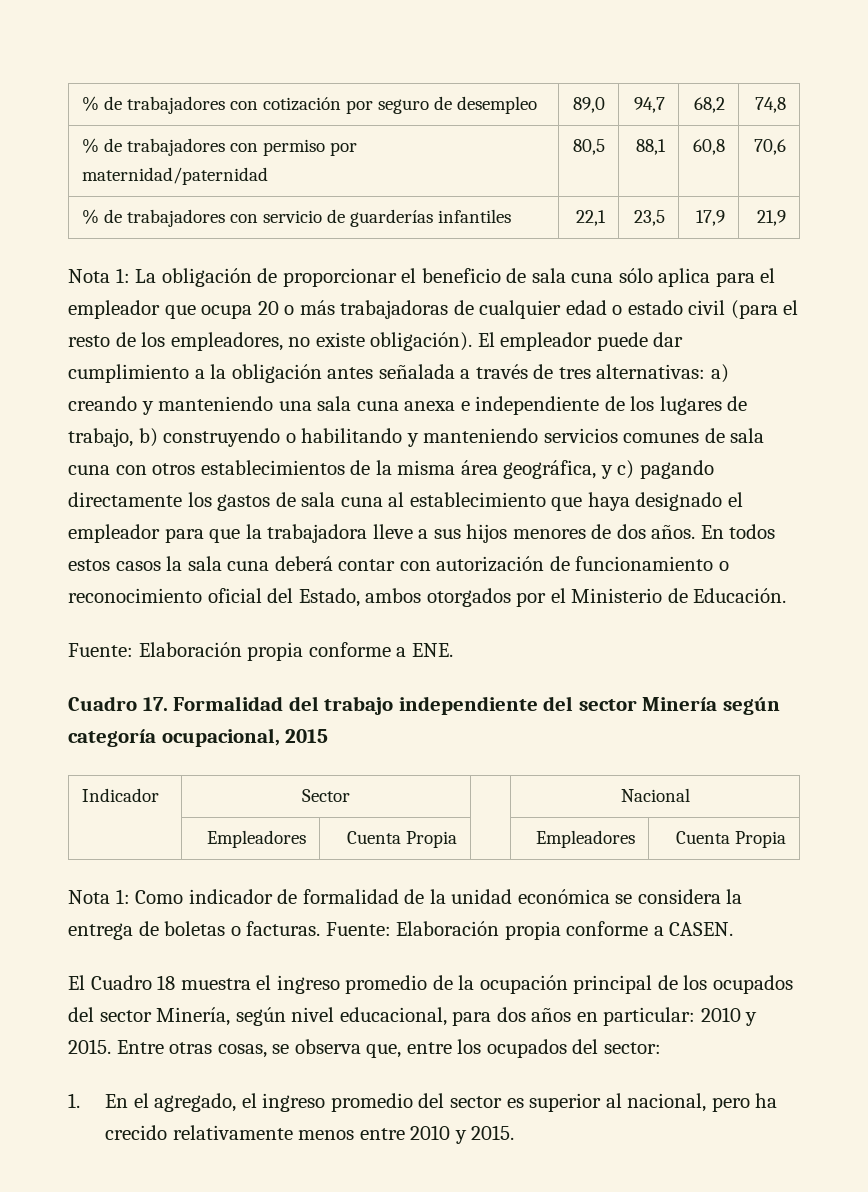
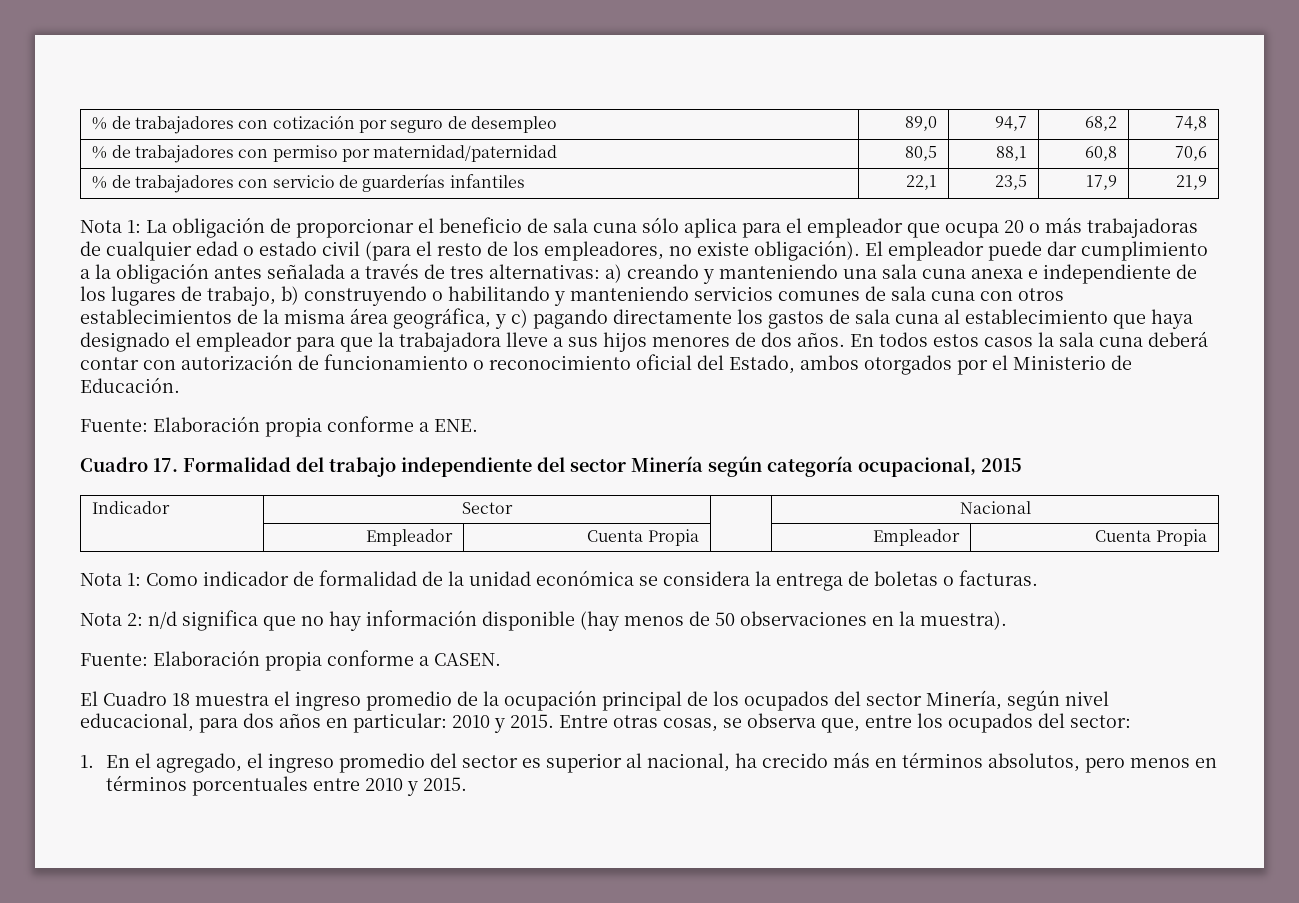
- | Empleadores | Cuenta Propia | | Empleadores | Cuenta Propia
+ | Empleador | Cuenta Propia | | Empleador | Cuenta Propia
- Nota 1: Como indicador de formalidad de la unidad económica se considera la entrega de boletas o facturas. Fuente: Elaboración propia conforme a CASEN.
+ Nota 1: Como indicador de formalidad de la unidad económica se considera la entrega de boletas o facturas.
+ Nota 2: n/d significa que no hay información disponible (hay menos de 50 observaciones en la muestra).
+ Fuente: Elaboración propia conforme a CASEN.
- 1. En el agregado, el ingreso promedio del sector es superior al nacional, pero ha crecido relativamente menos entre 2010 y 2015.
+ 1. En el agregado, el ingreso promedio del sector es superior al nacional, ha crecido más en términos absolutos, pero menos en términos porcentuales entre 2010 y 2015.

